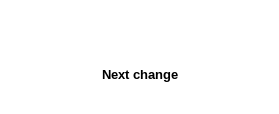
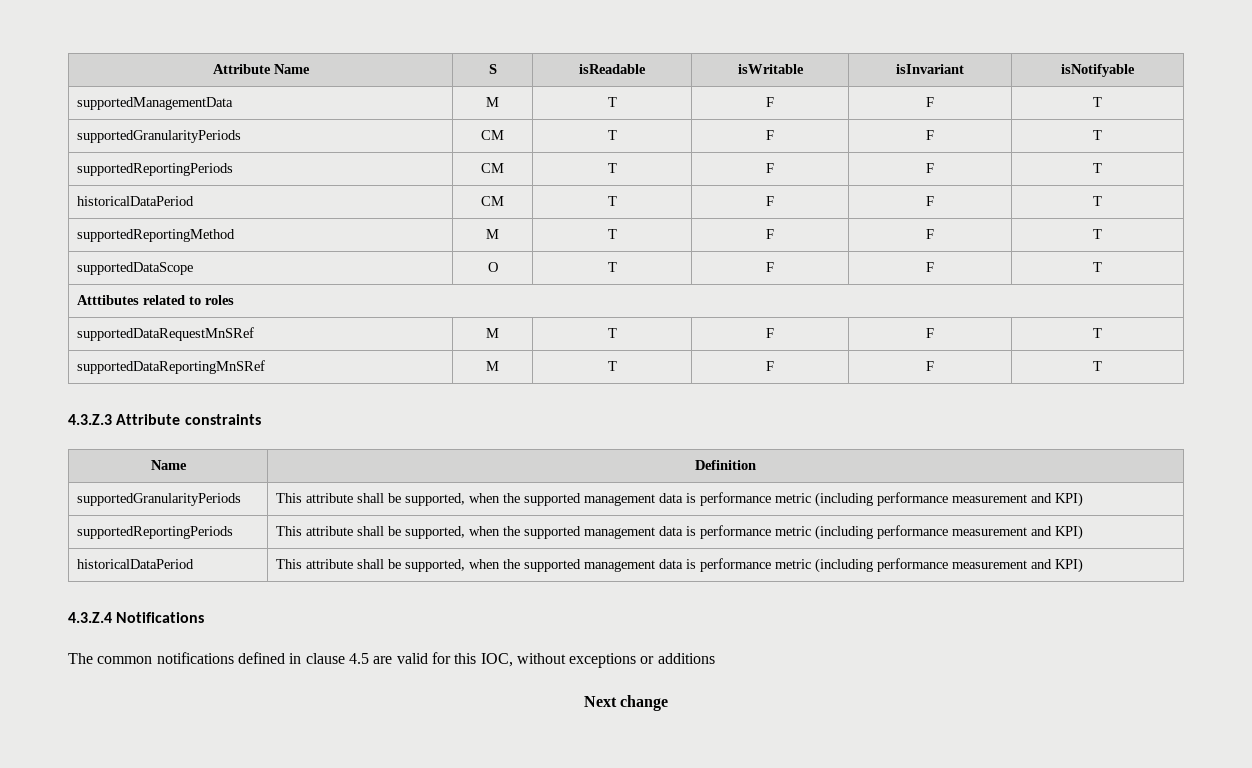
+ Attribute Name | S | isReadable | isWritable | isInvariant | isNotifyable
+ supportedManagementData | M | T | F | F | T
+ supportedGranularityPeriods | CM | T | F | F | T
+ supportedReportingPeriods | CM | T | F | F | T
+ historicalDataPeriod | CM | T | F | F | T
+ supportedReportingMethod | M | T | F | F | T
+ supportedDataScope | O | T | F | F | T
+ Atttibutes related to roles
+ supportedDataRequestMnSRef | M | T | F | F | T
+ supportedDataReportingMnSRef | M | T | F | F | T
+ 4.3.Z.3 Attribute constraints
+ Name | Definition
+ supportedGranularityPeriods | This attribute shall be supported, when the supported management data is performance metric (including performance measurement and KPI)
+ supportedReportingPeriods | This attribute shall be supported, when the supported management data is performance metric (including performance measurement and KPI)
+ historicalDataPeriod | This attribute shall be supported, when the supported management data is performance metric (including performance measurement and KPI)
+ 4.3.Z.4 Notifications
+ The common notifications defined in clause 4.5 are valid for this IOC, without exceptions or additions

